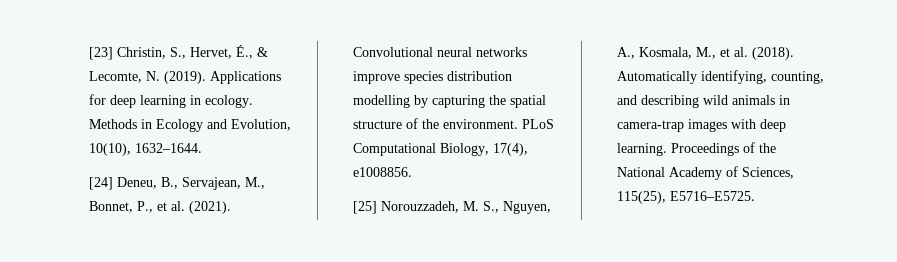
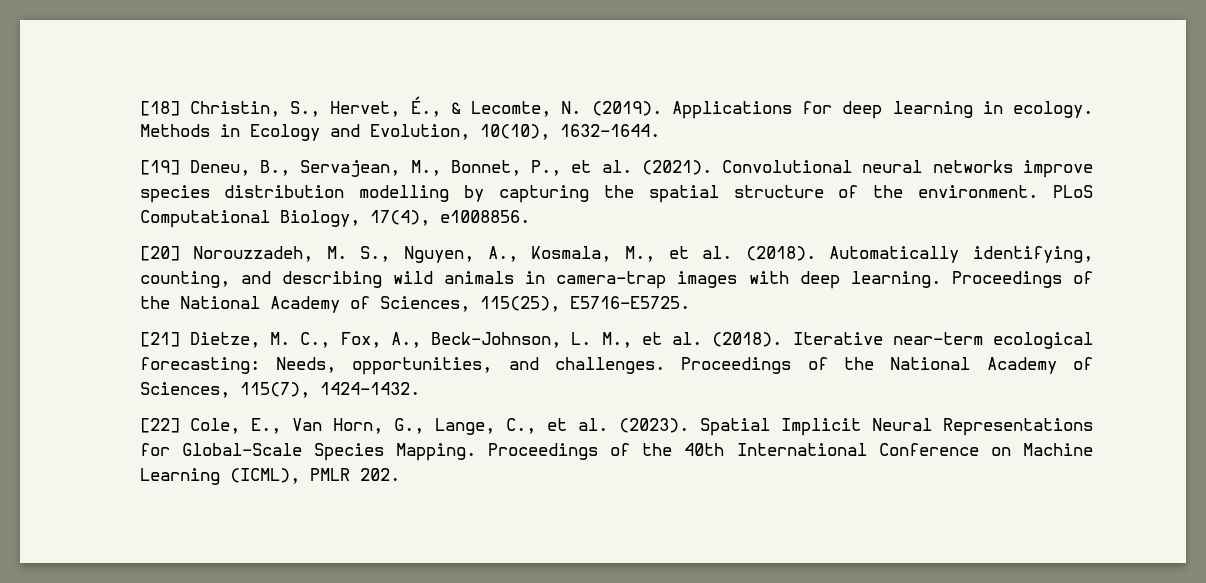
- [23] Christin, S., Hervet, É., & Lecomte, N. (2019).
+ [18] Christin, S., Hervet, É., & Lecomte, N. (2019).
- [24] Deneu, B., Servajean, M., Bonnet, P., et al. (2021).
+ [19] Deneu, B., Servajean, M., Bonnet, P., et al. (2021).
- [25] Norouzzadeh, M. S., Nguyen, A., Kosmala, M., et al. (2018).
+ [20] Norouzzadeh, M. S., Nguyen, A., Kosmala, M., et al. (2018).
+ [21] Dietze, M. C., Fox, A., Beck-Johnson, L. M., et al. (2018). Iterative near-term ecological forecasting: Needs, opportunities, and challenges. Proceedings of the National Academy of Sciences, 115(7), 1424–1432.
+ [22] Cole, E., Van Horn, G., Lange, C., et al. (2023). Spatial Implicit Neural Representations for Global-Scale Species Mapping. Proceedings of the 40th International Conference on Machine Learning (ICML), PMLR 202.

